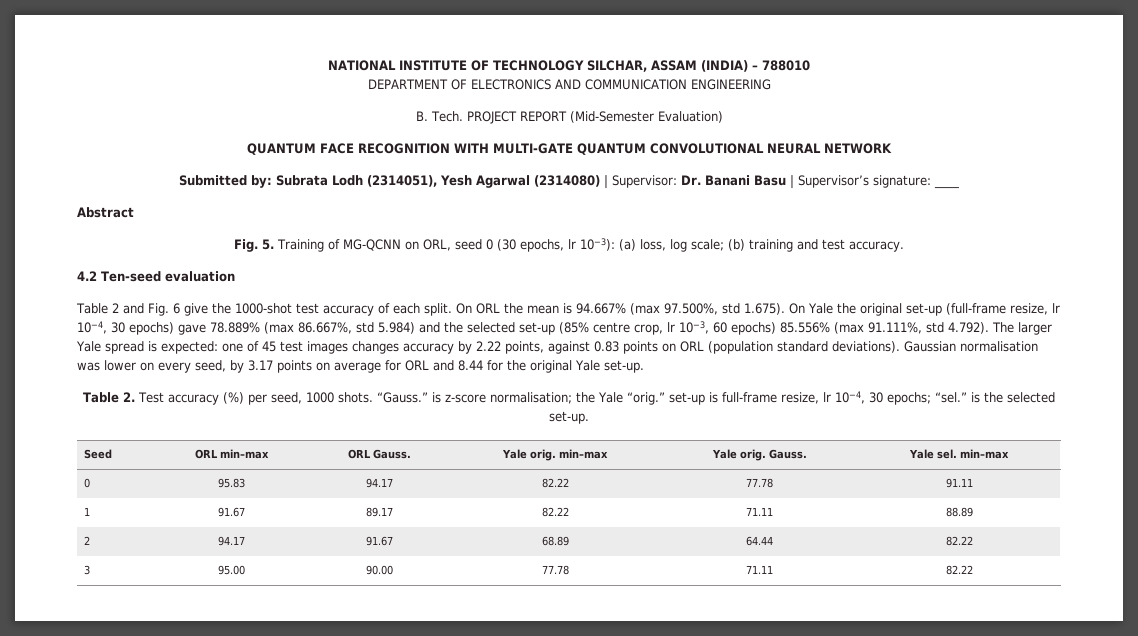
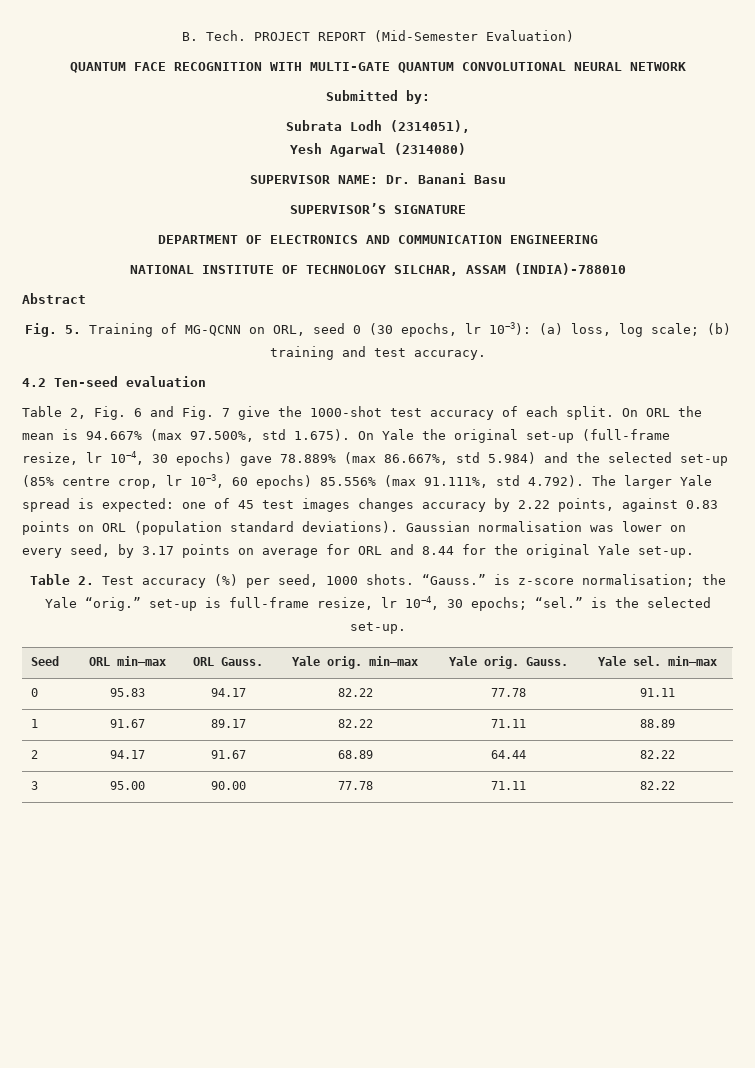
- NATIONAL INSTITUTE OF TECHNOLOGY SILCHAR, ASSAM (INDIA) – 788010
- DEPARTMENT OF ELECTRONICS AND COMMUNICATION ENGINEERING
- Submitted by: Subrata Lodh (2314051), Yesh Agarwal (2314080) | Supervisor: Dr. Banani Basu | Supervisor’s signature: ____
+ Submitted by:
+ Subrata Lodh (2314051),
+ Yesh Agarwal (2314080)
+ SUPERVISOR NAME: Dr. Banani Basu
+ SUPERVISOR’S SIGNATURE
+ DEPARTMENT OF ELECTRONICS AND COMMUNICATION ENGINEERING
+ NATIONAL INSTITUTE OF TECHNOLOGY SILCHAR, ASSAM (INDIA)-788010
- Table 2 and Fig. 6 give the 1000-shot test accuracy of each split.
+ Table 2, Fig. 6 and Fig. 7 give the 1000-shot test accuracy of each split.

